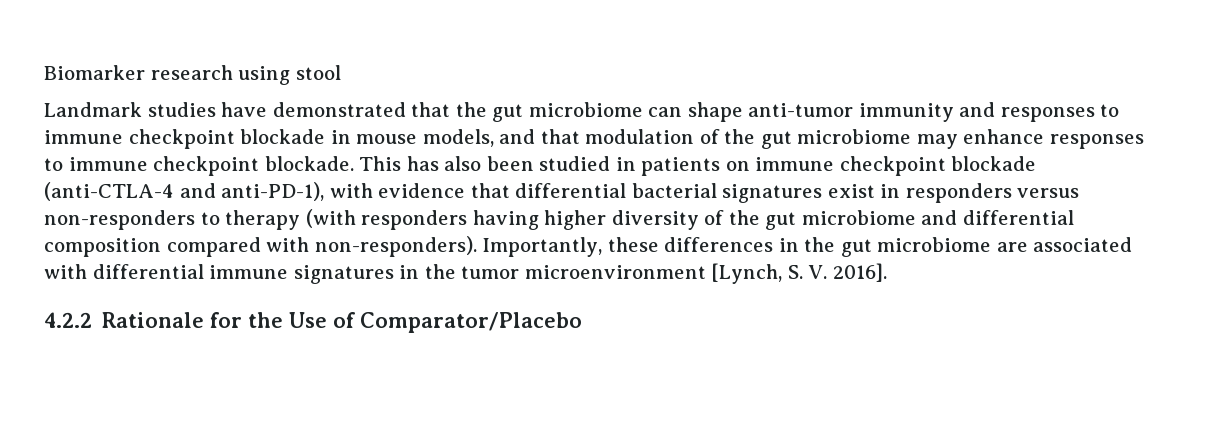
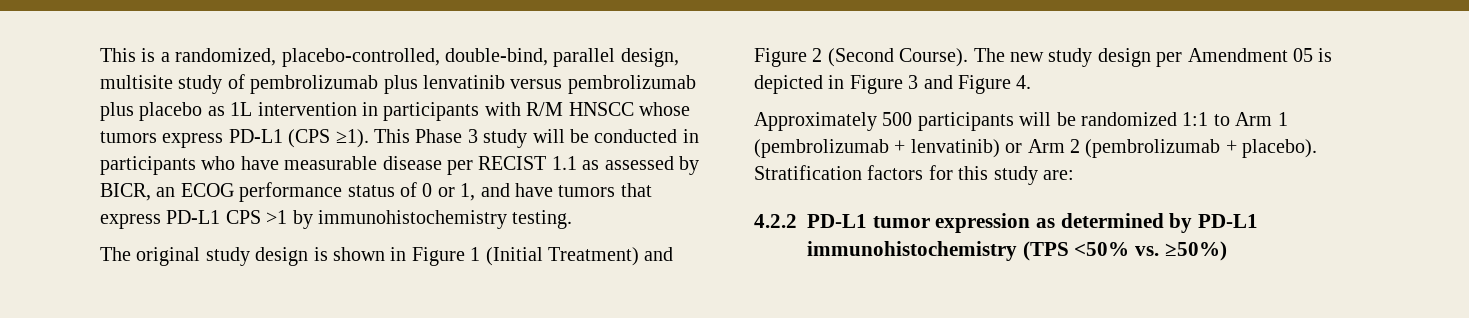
- Biomarker research using stool
- Landmark studies have demonstrated that the gut microbiome can shape anti-tumor immunity and responses to immune checkpoint blockade in mouse models, and that modulation of the gut microbiome may enhance responses to immune checkpoint blockade. This has also been studied in patients on immune checkpoint blockade (anti-CTLA-4 and anti-PD-1), with evidence that differential bacterial signatures exist in responders versus non-responders to therapy (with responders having higher diversity of the gut microbiome and differential composition compared with non-responders). Importantly, these differences in the gut microbiome are associated with differential immune signatures in the tumor microenvironment [Lynch, S. V. 2016].
- 4.2.2 Rationale for the Use of Comparator/Placebo
+ This is a randomized, placebo-controlled, double-bind, parallel design, multisite study of pembrolizumab plus lenvatinib versus pembrolizumab plus placebo as 1L intervention in participants with R/M HNSCC whose tumors express PD-L1 (CPS ≥1). This Phase 3 study will be conducted in participants who have measurable disease per RECIST 1.1 as assessed by BICR, an ECOG performance status of 0 or 1, and have tumors that express PD-L1 CPS >1 by immunohistochemistry testing.
+ The original study design is shown in Figure 1 (Initial Treatment) and Figure 2 (Second Course). The new study design per Amendment 05 is depicted in Figure 3 and Figure 4.
+ Approximately 500 participants will be randomized 1:1 to Arm 1 (pembrolizumab + lenvatinib) or Arm 2 (pembrolizumab + placebo). Stratification factors for this study are:
+ 4.2.2 PD-L1 tumor expression as determined by PD-L1 immunohistochemistry (TPS <50% vs. ≥50%)

